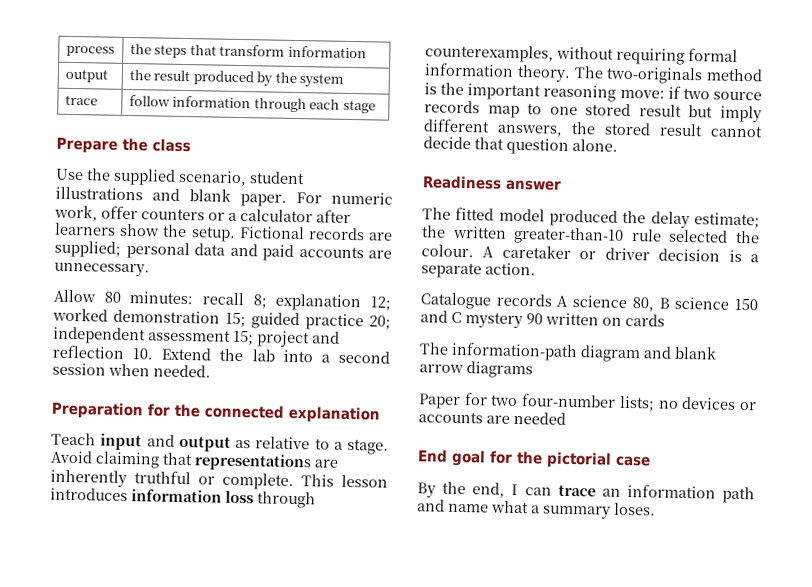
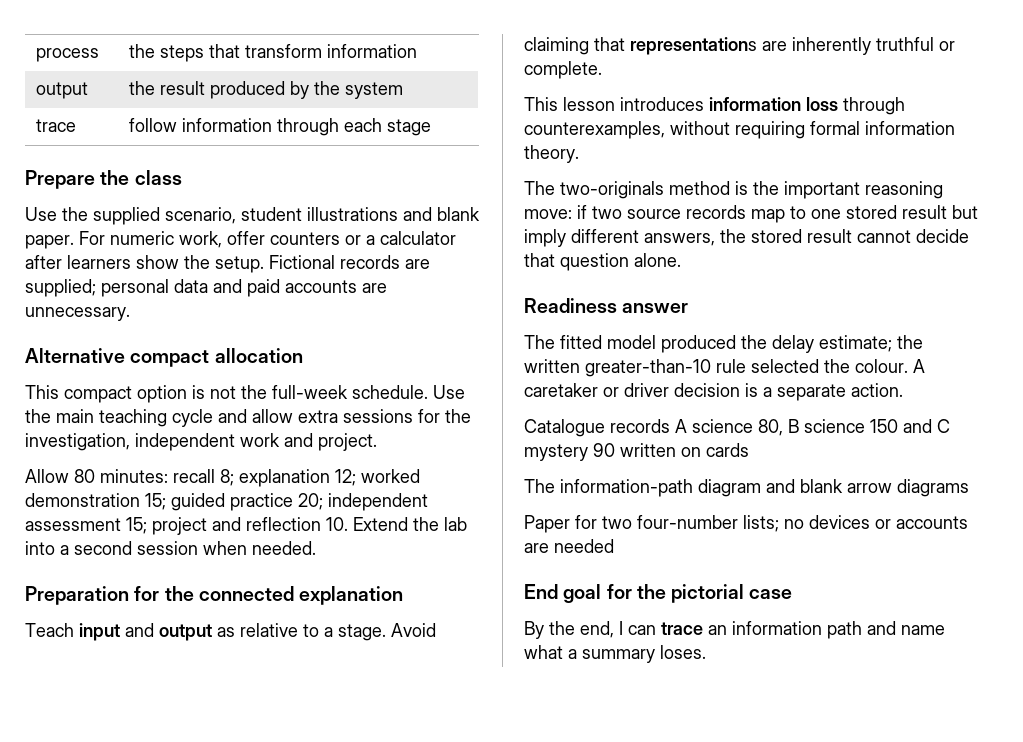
+ Alternative compact allocation
+ This compact option is not the full-week schedule. Use the main teaching cycle and allow extra sessions for the investigation, independent work and project.
- Avoid claiming that representations are inherently truthful or complete. This lesson introduces information loss through counterexamples, without requiring formal information theory. The two-originals method is the important reasoning move: if two source records map to one stored result but imply different answers, the stored result cannot decide that question alone.
+ Avoid claiming that representations are inherently truthful or complete.
+ This lesson introduces information loss through counterexamples, without requiring formal information theory.
+ The two-originals method is the important reasoning move: if two source records map to one stored result but imply different answers, the stored result cannot decide that question alone.

